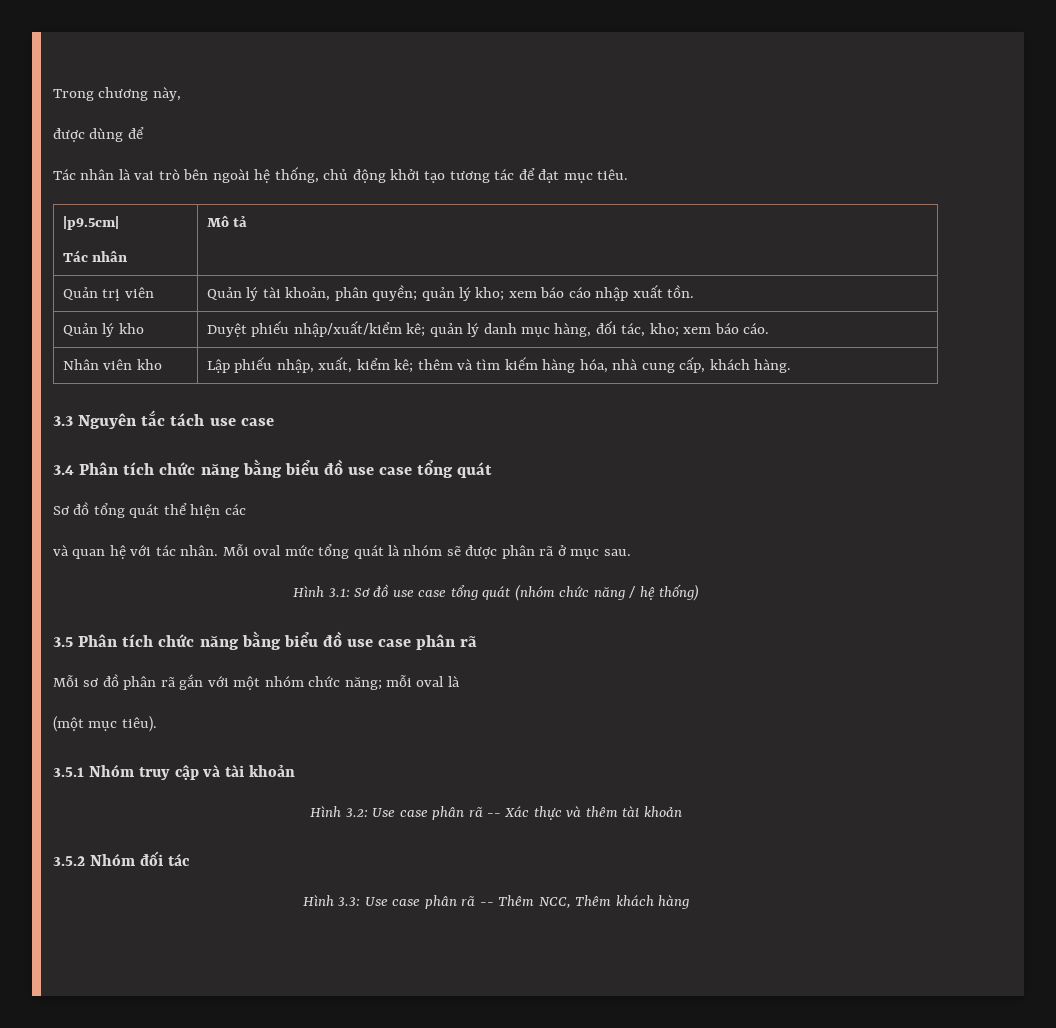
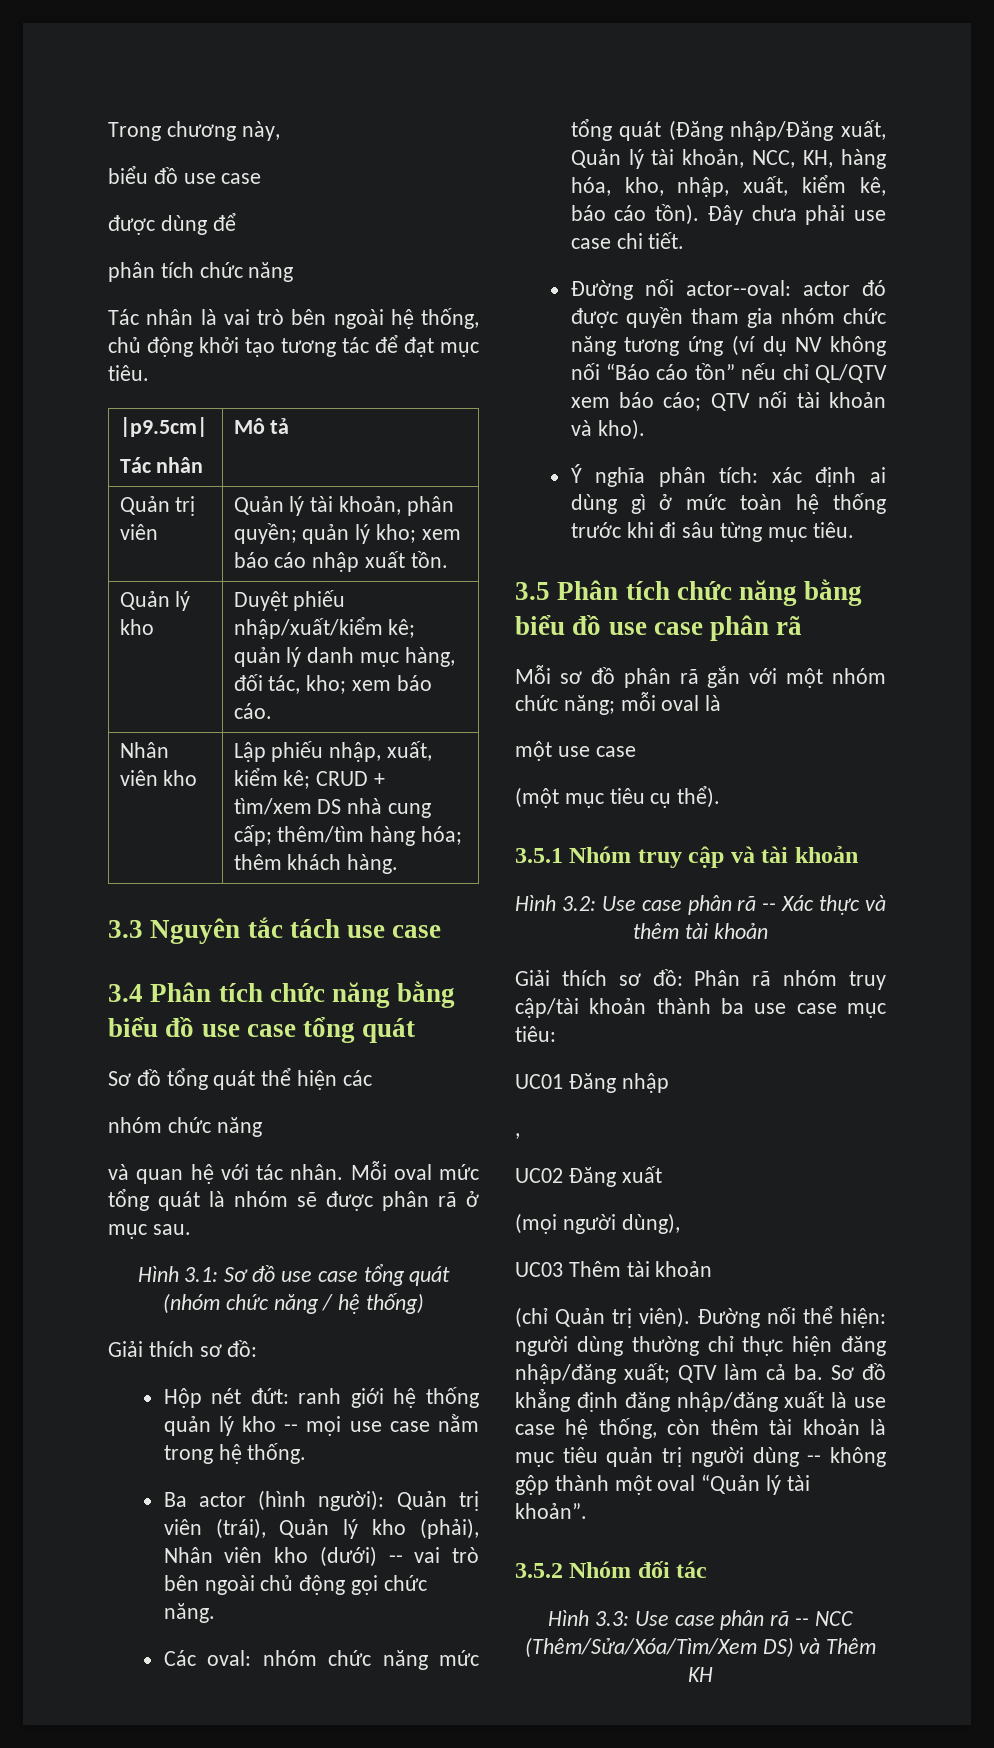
  Trong chương này,
+ biểu đồ use case
+ phân tích chức năng
- Nhân viên kho | Lập phiếu nhập, xuất, kiểm kê; thêm và tìm kiếm hàng hóa, nhà cung cấp, khách hàng.
+ Nhân viên kho | Lập phiếu nhập, xuất, kiểm kê; CRUD + tìm/xem DS nhà cung cấp; thêm/tìm hàng hóa; thêm khách hàng.
  Sơ đồ tổng quát thể hiện các
+ nhóm chức năng
  Hình 3.1: Sơ đồ use case tổng quát (nhóm chức năng / hệ thống)
+ Giải thích sơ đồ:
+ Hộp nét đứt: ranh giới hệ thống quản lý kho -- mọi use case nằm trong hệ thống.
+ Ba actor (hình người): Quản trị viên (trái), Quản lý kho (phải), Nhân viên kho (dưới) -- vai trò bên ngoài chủ động gọi chức năng.
+ Các oval: nhóm chức năng mức tổng quát (Đăng nhập/Đăng xuất, Quản lý tài khoản, NCC, KH, hàng hóa, kho, nhập, xuất, kiểm kê, báo cáo tồn). Đây chưa phải use case chi tiết.
+ Đường nối actor--oval: actor đó được quyền tham gia nhóm chức năng tương ứng (ví dụ NV không nối “Báo cáo tồn” nếu chỉ QL/QTV xem báo cáo; QTV nối tài khoản và kho).
+ Ý nghĩa phân tích: xác định ai dùng gì ở mức toàn hệ thống trước khi đi sâu từng mục tiêu.
+ một use case
- (một mục tiêu).
+ (một mục tiêu cụ thể).
+ Giải thích sơ đồ: Phân rã nhóm truy cập/tài khoản thành ba use case mục tiêu:
+ UC01 Đăng nhập
+ ,
+ UC02 Đăng xuất
+ (mọi người dùng),
+ UC03 Thêm tài khoản
+ (chỉ Quản trị viên). Đường nối thể hiện: người dùng thường chỉ thực hiện đăng nhập/đăng xuất; QTV làm cả ba. Sơ đồ khẳng định đăng nhập/đăng xuất là use case hệ thống, còn thêm tài khoản là mục tiêu quản trị người dùng -- không gộp thành một oval “Quản lý tài khoản”.
- Hình 3.3: Use case phân rã -- Thêm NCC, Thêm khách hàng
+ Hình 3.3: Use case phân rã -- NCC (Thêm/Sửa/Xóa/Tìm/Xem DS) và Thêm KH

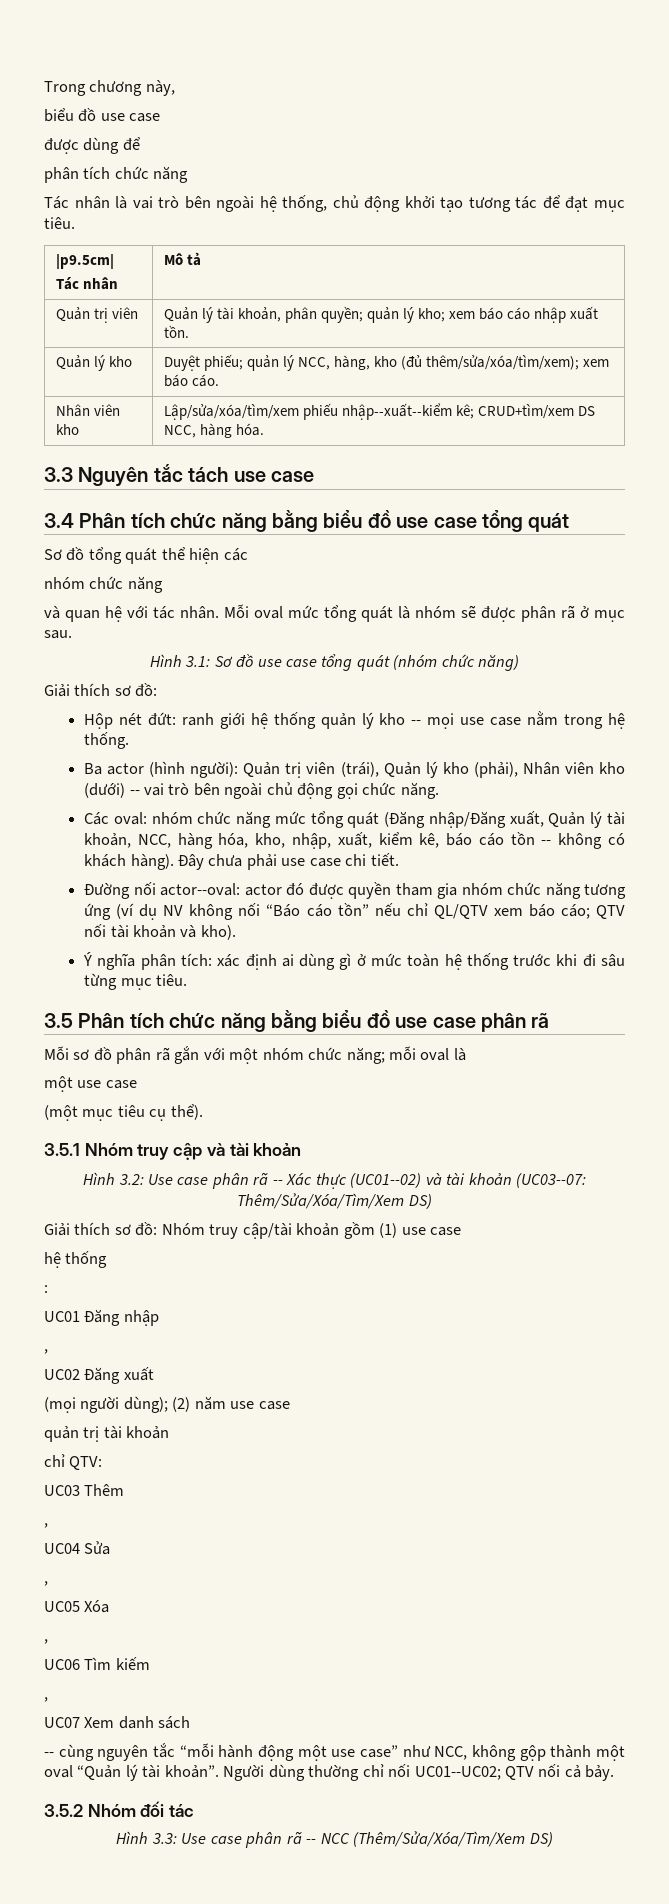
- Quản lý kho | Duyệt phiếu nhập/xuất/kiểm kê; quản lý danh mục hàng, đối tác, kho; xem báo cáo.
+ Quản lý kho | Duyệt phiếu; quản lý NCC, hàng, kho (đủ thêm/sửa/xóa/tìm/xem); xem báo cáo.
- Nhân viên kho | Lập phiếu nhập, xuất, kiểm kê; CRUD + tìm/xem DS nhà cung cấp; thêm/tìm hàng hóa; thêm khách hàng.
+ Nhân viên kho | Lập/sửa/xóa/tìm/xem phiếu nhập--xuất--kiểm kê; CRUD+tìm/xem DS NCC, hàng hóa.
- Hình 3.1: Sơ đồ use case tổng quát (nhóm chức năng / hệ thống)
+ Hình 3.1: Sơ đồ use case tổng quát (nhóm chức năng)
- Các oval: nhóm chức năng mức tổng quát (Đăng nhập/Đăng xuất, Quản lý tài khoản, NCC, KH, hàng hóa, kho, nhập, xuất, kiểm kê, báo cáo tồn).
+ Các oval: nhóm chức năng mức tổng quát (Đăng nhập/Đăng xuất, Quản lý tài khoản, NCC, hàng hóa, kho, nhập, xuất, kiểm kê, báo cáo tồn -- không có khách hàng).
- Hình 3.2: Use case phân rã -- Xác thực và thêm tài khoản
- Giải thích sơ đồ: Phân rã nhóm truy cập/tài khoản thành ba use case mục tiêu:
+ Hình 3.2: Use case phân rã -- Xác thực (UC01--02) và tài khoản (UC03--07: Thêm/Sửa/Xóa/Tìm/Xem DS)
+ Giải thích sơ đồ: Nhóm truy cập/tài khoản gồm (1) use case
+ hệ thống
+ :
- (mọi người dùng),
- UC03 Thêm tài khoản
- (chỉ Quản trị viên). Đường nối thể hiện: người dùng thường chỉ thực hiện đăng nhập/đăng xuất; QTV làm cả ba. Sơ đồ khẳng định đăng nhập/đăng xuất là use case hệ thống, còn thêm tài khoản là mục tiêu quản trị người dùng -- không gộp thành một oval “Quản lý tài khoản”.
+ (mọi người dùng); (2) năm use case
+ quản trị tài khoản
+ chỉ QTV:
+ UC03 Thêm
+ ,
+ UC04 Sửa
+ ,
+ UC05 Xóa
+ ,
+ UC06 Tìm kiếm
+ ,
+ UC07 Xem danh sách
+ -- cùng nguyên tắc “mỗi hành động một use case” như NCC, không gộp thành một oval “Quản lý tài khoản”. Người dùng thường chỉ nối UC01--UC02; QTV nối cả bảy.
- Hình 3.3: Use case phân rã -- NCC (Thêm/Sửa/Xóa/Tìm/Xem DS) và Thêm KH
+ Hình 3.3: Use case phân rã -- NCC (Thêm/Sửa/Xóa/Tìm/Xem DS)

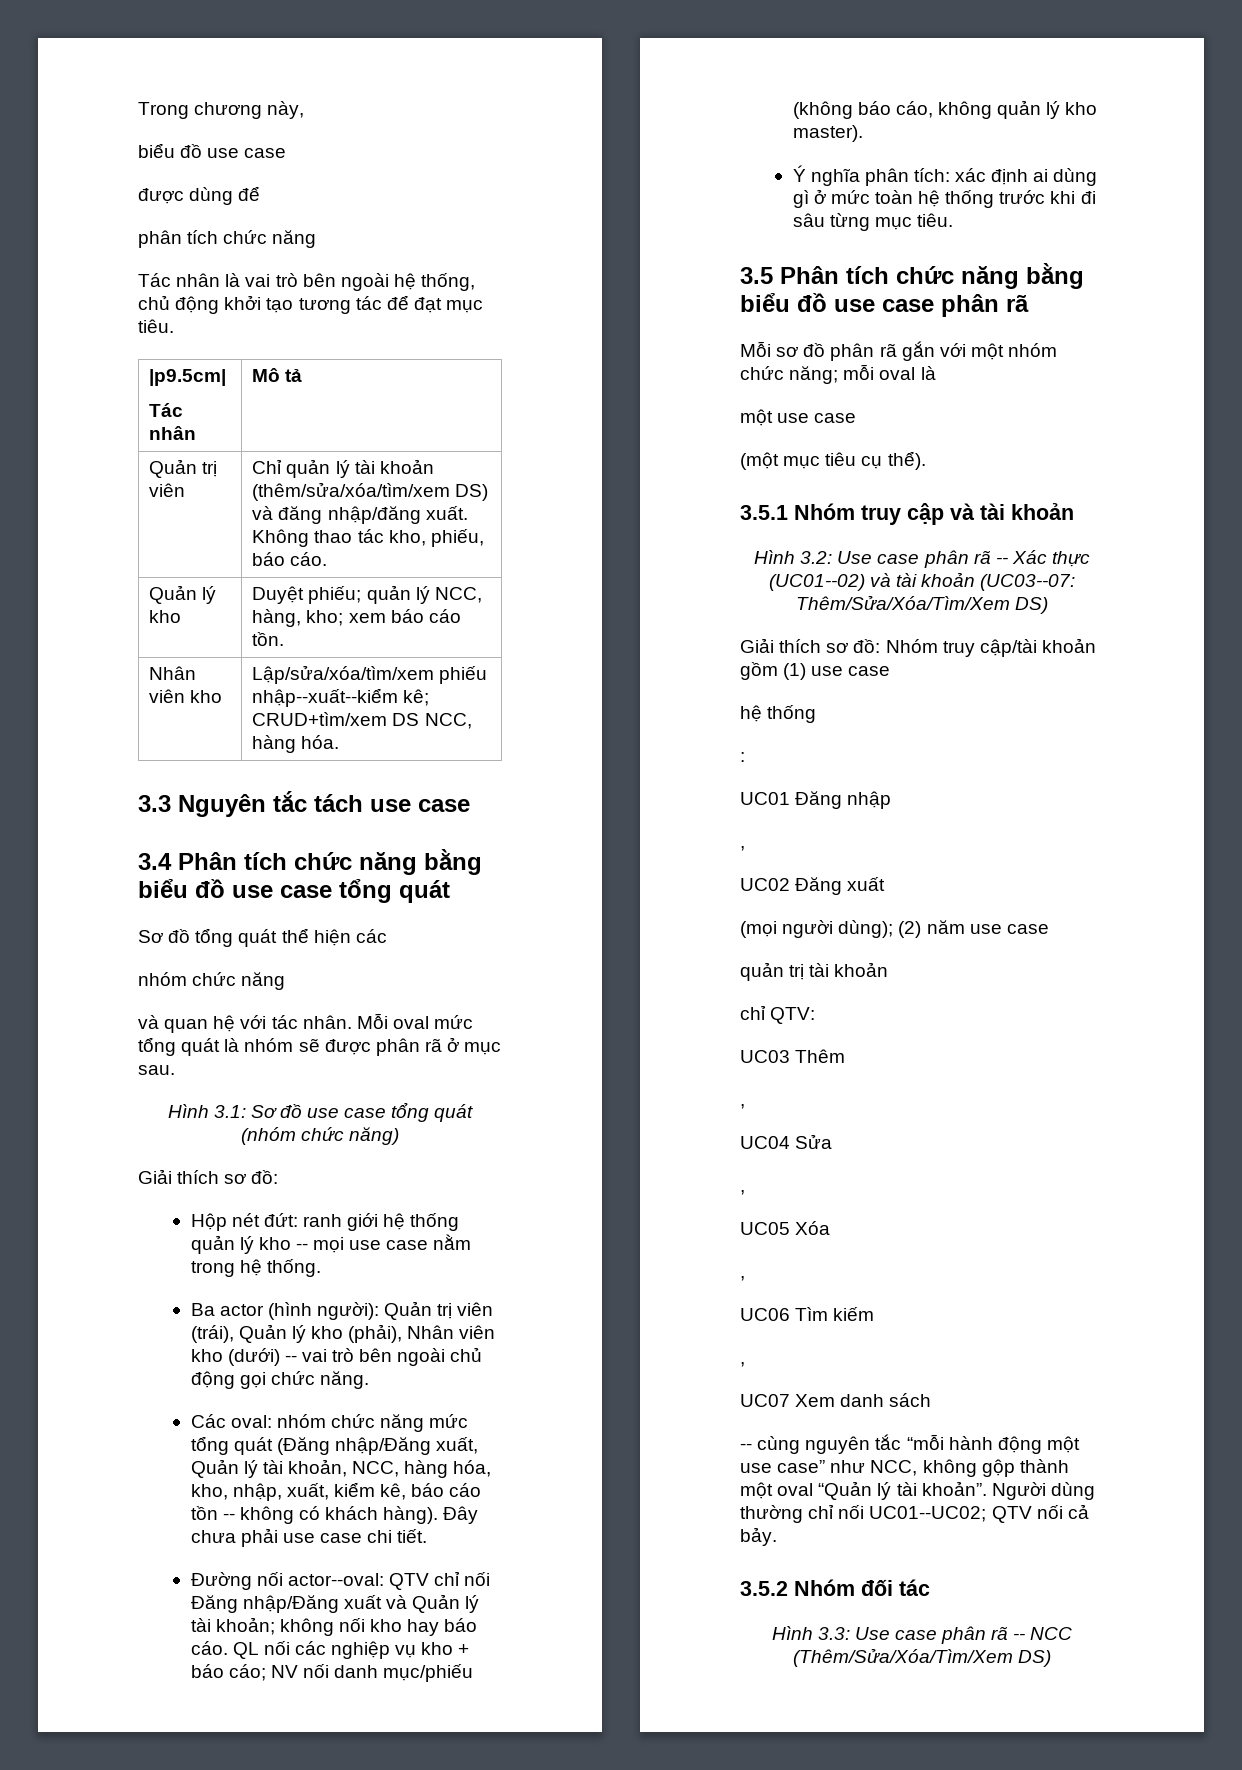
- Quản trị viên | Quản lý tài khoản, phân quyền; quản lý kho; xem báo cáo nhập xuất tồn.
+ Quản trị viên | Chỉ quản lý tài khoản (thêm/sửa/xóa/tìm/xem DS) và đăng nhập/đăng xuất. Không thao tác kho, phiếu, báo cáo.
- Quản lý kho | Duyệt phiếu; quản lý NCC, hàng, kho (đủ thêm/sửa/xóa/tìm/xem); xem báo cáo.
+ Quản lý kho | Duyệt phiếu; quản lý NCC, hàng, kho; xem báo cáo tồn.
- Đường nối actor--oval: actor đó được quyền tham gia nhóm chức năng tương ứng (ví dụ NV không nối “Báo cáo tồn” nếu chỉ QL/QTV xem báo cáo; QTV nối tài khoản và kho).
+ Đường nối actor--oval: QTV chỉ nối Đăng nhập/Đăng xuất và Quản lý tài khoản; không nối kho hay báo cáo. QL nối các nghiệp vụ kho + báo cáo; NV nối danh mục/phiếu (không báo cáo, không quản lý kho master).

